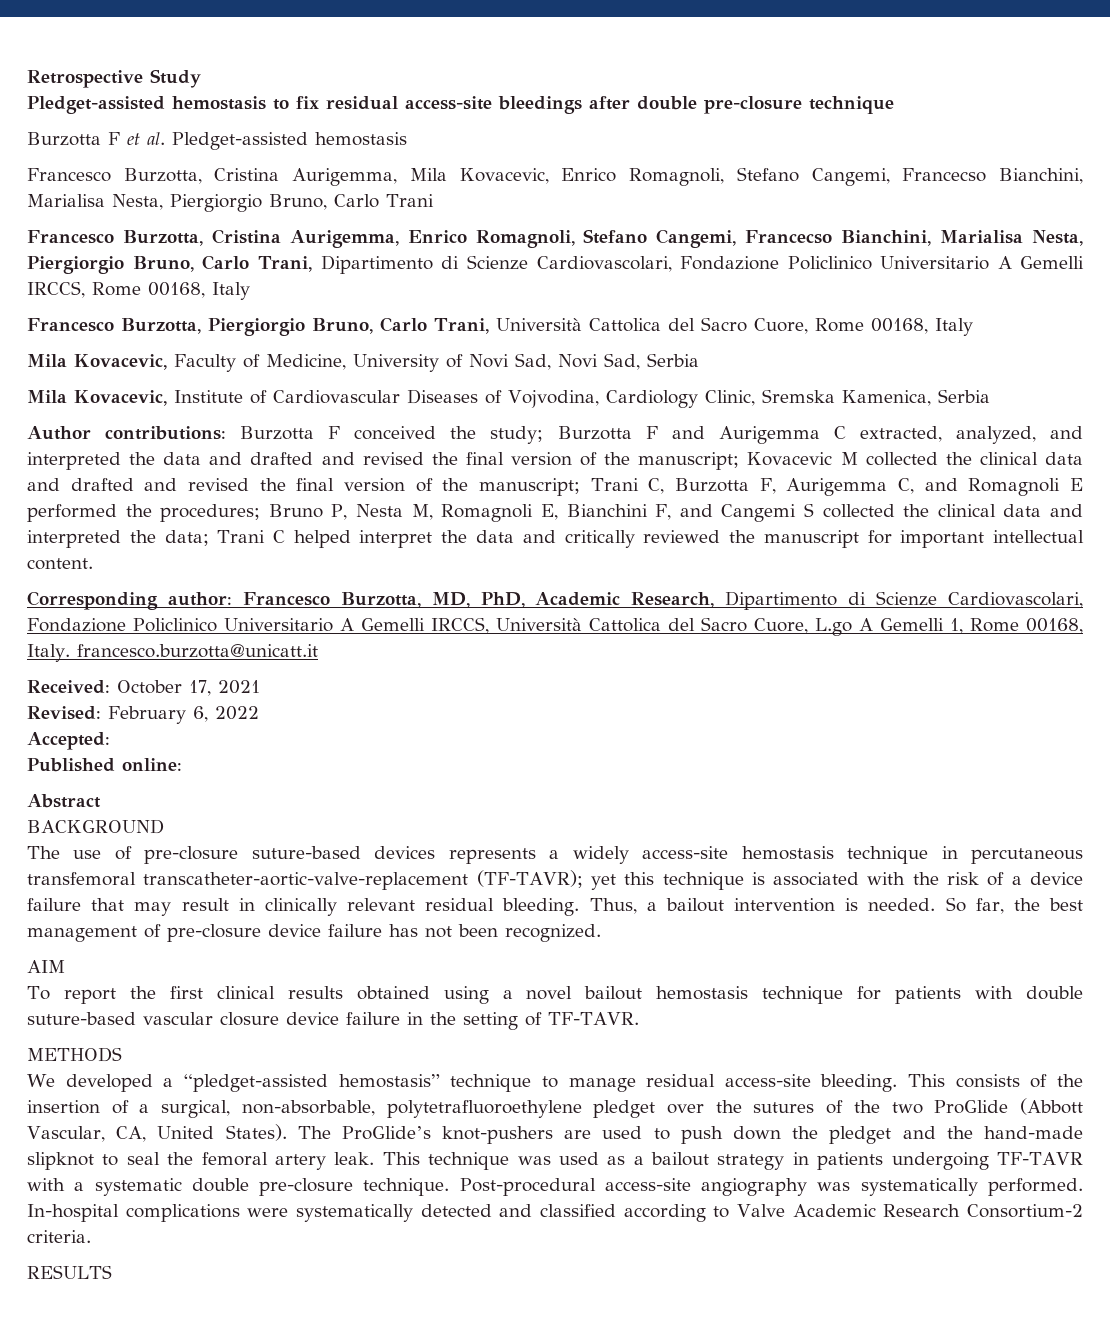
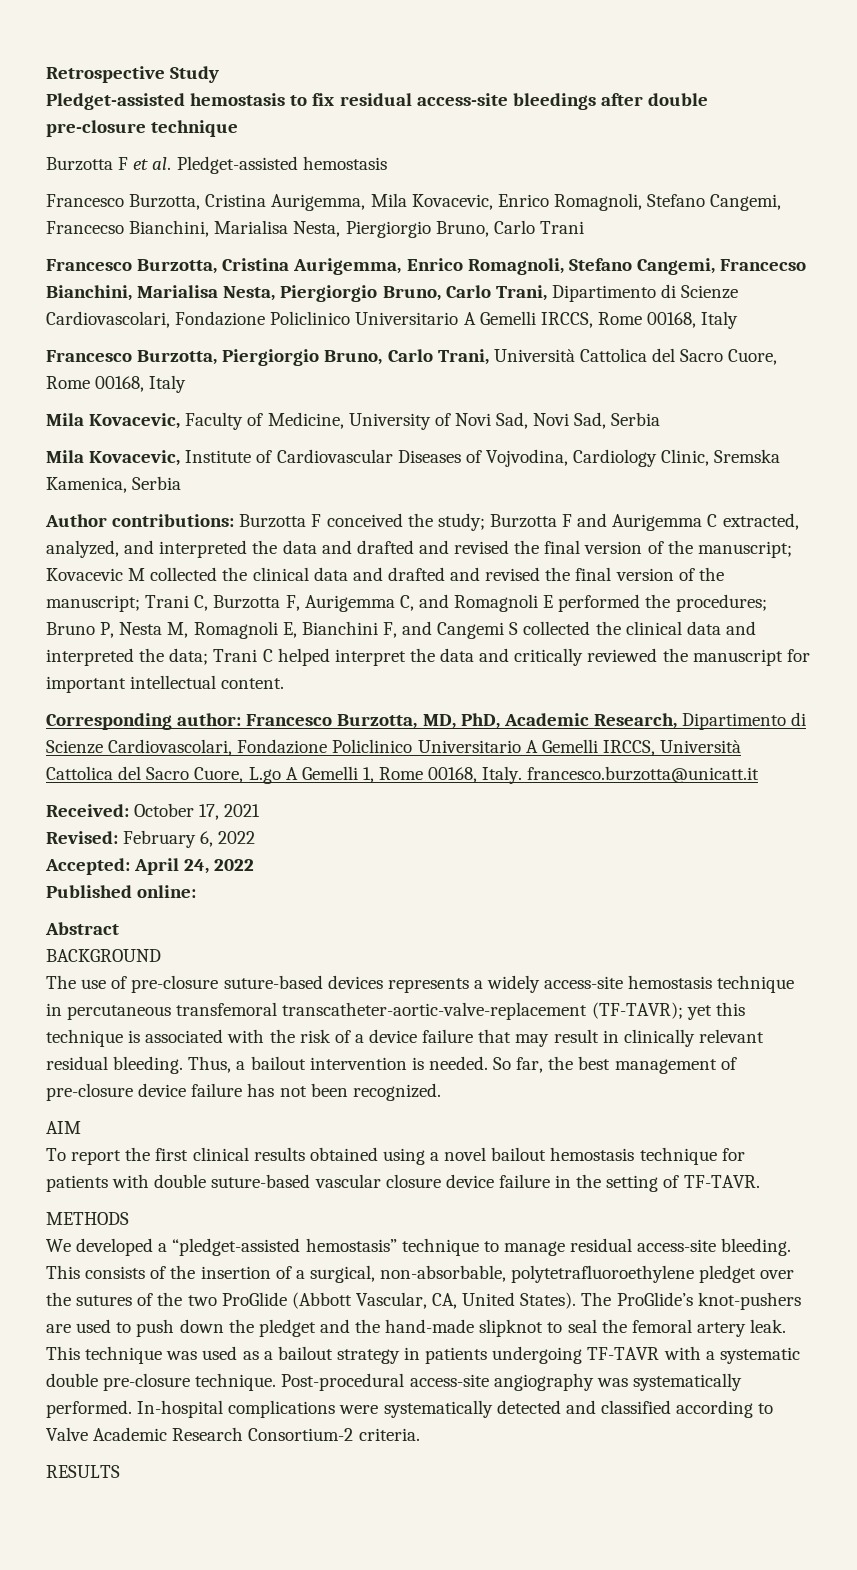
- Accepted:
+ Accepted: April 24, 2022

